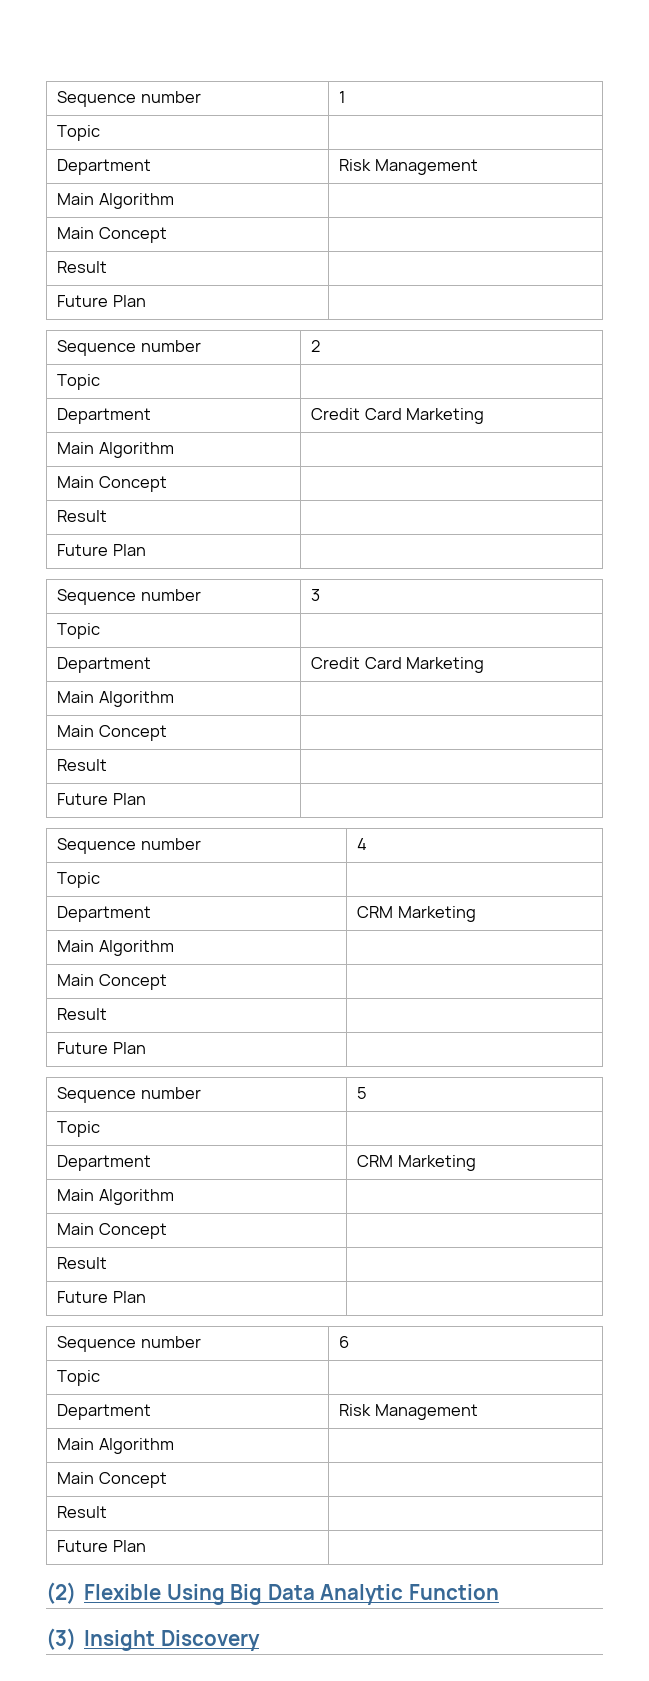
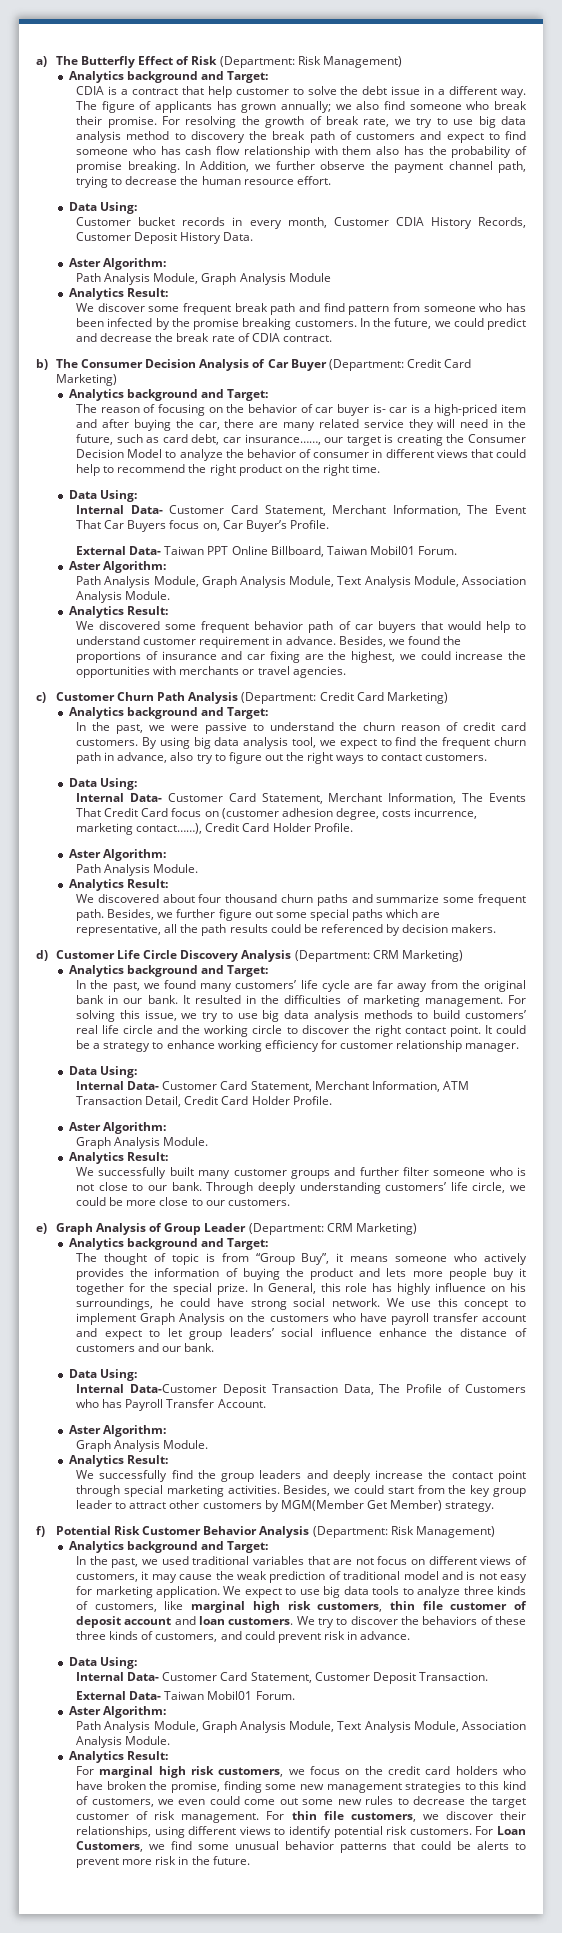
- Sequence number | 1
- Topic |
- Department | Risk Management
- Main Algorithm |
- Main Concept |
- Result |
- Future Plan |
- Sequence number | 2
- Topic |
- Department | Credit Card Marketing
- Main Algorithm |
- Main Concept |
- Result |
- Future Plan |
- Sequence number | 3
- Topic |
- Department | Credit Card Marketing
- Main Algorithm |
- Main Concept |
- Result |
- Future Plan |
- Sequence number | 4
- Topic |
- Department | CRM Marketing
- Main Algorithm |
- Main Concept |
- Result |
- Future Plan |
- Sequence number | 5
- Topic |
- Department | CRM Marketing
- Main Algorithm |
- Main Concept |
- Result |
- Future Plan |
- Sequence number | 6
- Topic |
- Department | Risk Management
- Main Algorithm |
- Main Concept |
- Result |
- Future Plan |
- (2) Flexible Using Big Data Analytic Function
- (3) Insight Discovery
+ a) The Butterfly Effect of Risk (Department: Risk Management)
+ Analytics background and Target:
+ CDIA is a contract that help customer to solve the debt issue in a different way. The figure of applicants has grown annually; we also find someone who break their promise. For resolving the growth of break rate, we try to use big data analysis method to discovery the break path of customers and expect to find someone who has cash flow relationship with them also has the probability of promise breaking. In Addition, we further observe the payment channel path, trying to decrease the human resource effort.
+ Data Using:
+ Customer bucket records in every month, Customer CDIA History Records, Customer Deposit History Data.
+ Aster Algorithm:
+ Path Analysis Module, Graph Analysis Module
+ Analytics Result:
+ We discover some frequent break path and find pattern from someone who has been infected by the promise breaking customers. In the future, we could predict and decrease the break rate of CDIA contract.
+ b) The Consumer Decision Analysis of Car Buyer (Department: Credit Card Marketing)
+ Analytics background and Target:
+ The reason of focusing on the behavior of car buyer is- car is a high-priced item and after buying the car, there are many related service they will need in the future, such as card debt, car insurance……, our target is creating the Consumer Decision Model to analyze the behavior of consumer in different views that could help to recommend the right product on the right time.
+ Data Using:
+ Internal Data- Customer Card Statement, Merchant Information, The Event That Car Buyers focus on, Car Buyer’s Profile.
+ External Data- Taiwan PPT Online Billboard, Taiwan Mobil01 Forum.
+ Aster Algorithm:
+ Path Analysis Module, Graph Analysis Module, Text Analysis Module, Association Analysis Module.
+ Analytics Result:
+ We discovered some frequent behavior path of car buyers that would help to understand customer requirement in advance. Besides, we found the proportions of insurance and car fixing are the highest, we could increase the opportunities with merchants or travel agencies.
+ c) Customer Churn Path Analysis (Department: Credit Card Marketing)
+ Analytics background and Target:
+ In the past, we were passive to understand the churn reason of credit card customers. By using big data analysis tool, we expect to find the frequent churn path in advance, also try to figure out the right ways to contact customers.
+ Data Using:
+ Internal Data- Customer Card Statement, Merchant Information, The Events That Credit Card focus on (customer adhesion degree, costs incurrence, marketing contact……), Credit Card Holder Profile.
+ Aster Algorithm:
+ Path Analysis Module.
+ Analytics Result:
+ We discovered about four thousand churn paths and summarize some frequent path. Besides, we further figure out some special paths which are representative, all the path results could be referenced by decision makers.
+ d) Customer Life Circle Discovery Analysis (Department: CRM Marketing)
+ Analytics background and Target:
+ In the past, we found many customers’ life cycle are far away from the original bank in our bank. It resulted in the difficulties of marketing management. For solving this issue, we try to use big data analysis methods to build customers’ real life circle and the working circle to discover the right contact point. It could be a strategy to enhance working efficiency for customer relationship manager.
+ Data Using:
+ Internal Data- Customer Card Statement, Merchant Information, ATM Transaction Detail, Credit Card Holder Profile.
+ Aster Algorithm:
+ Graph Analysis Module.
+ Analytics Result:
+ We successfully built many customer groups and further filter someone who is not close to our bank. Through deeply understanding customers’ life circle, we could be more close to our customers.
+ e) Graph Analysis of Group Leader (Department: CRM Marketing)
+ Analytics background and Target:
+ The thought of topic is from “Group Buy”, it means someone who actively provides the information of buying the product and lets more people buy it together for the special prize. In General, this role has highly influence on his surroundings, he could have strong social network. We use this concept to implement Graph Analysis on the customers who have payroll transfer account and expect to let group leaders’ social influence enhance the distance of customers and our bank.
+ Data Using:
+ Internal Data-Customer Deposit Transaction Data, The Profile of Customers who has Payroll Transfer Account.
+ Aster Algorithm:
+ Graph Analysis Module.
+ Analytics Result:
+ We successfully find the group leaders and deeply increase the contact point through special marketing activities. Besides, we could start from the key group leader to attract other customers by MGM(Member Get Member) strategy.
+ f) Potential Risk Customer Behavior Analysis (Department: Risk Management)
+ Analytics background and Target:
+ In the past, we used traditional variables that are not focus on different views of customers, it may cause the weak prediction of traditional model and is not easy for marketing application. We expect to use big data tools to analyze three kinds of customers, like marginal high risk customers, thin file customer of deposit account and loan customers. We try to discover the behaviors of these three kinds of customers, and could prevent risk in advance.
+ Data Using:
+ Internal Data- Customer Card Statement, Customer Deposit Transaction.
+ External Data- Taiwan Mobil01 Forum.
+ Aster Algorithm:
+ Path Analysis Module, Graph Analysis Module, Text Analysis Module, Association Analysis Module.
+ Analytics Result:
+ For marginal high risk customers, we focus on the credit card holders who have broken the promise, finding some new management strategies to this kind of customers, we even could come out some new rules to decrease the target customer of risk management. For thin file customers, we discover their relationships, using different views to identify potential risk customers. For Loan Customers, we find some unusual behavior patterns that could be alerts to prevent more risk in the future.

